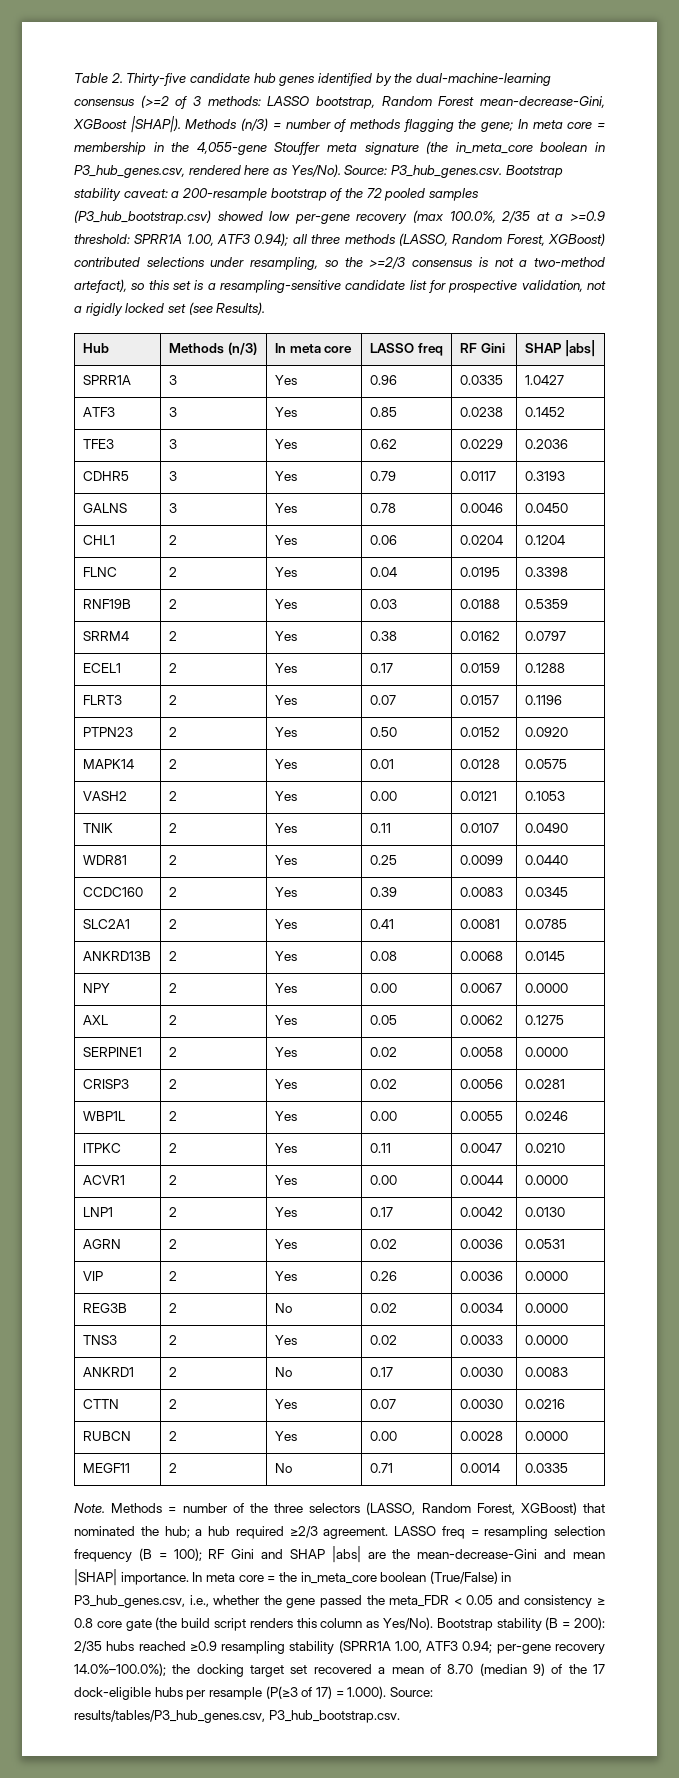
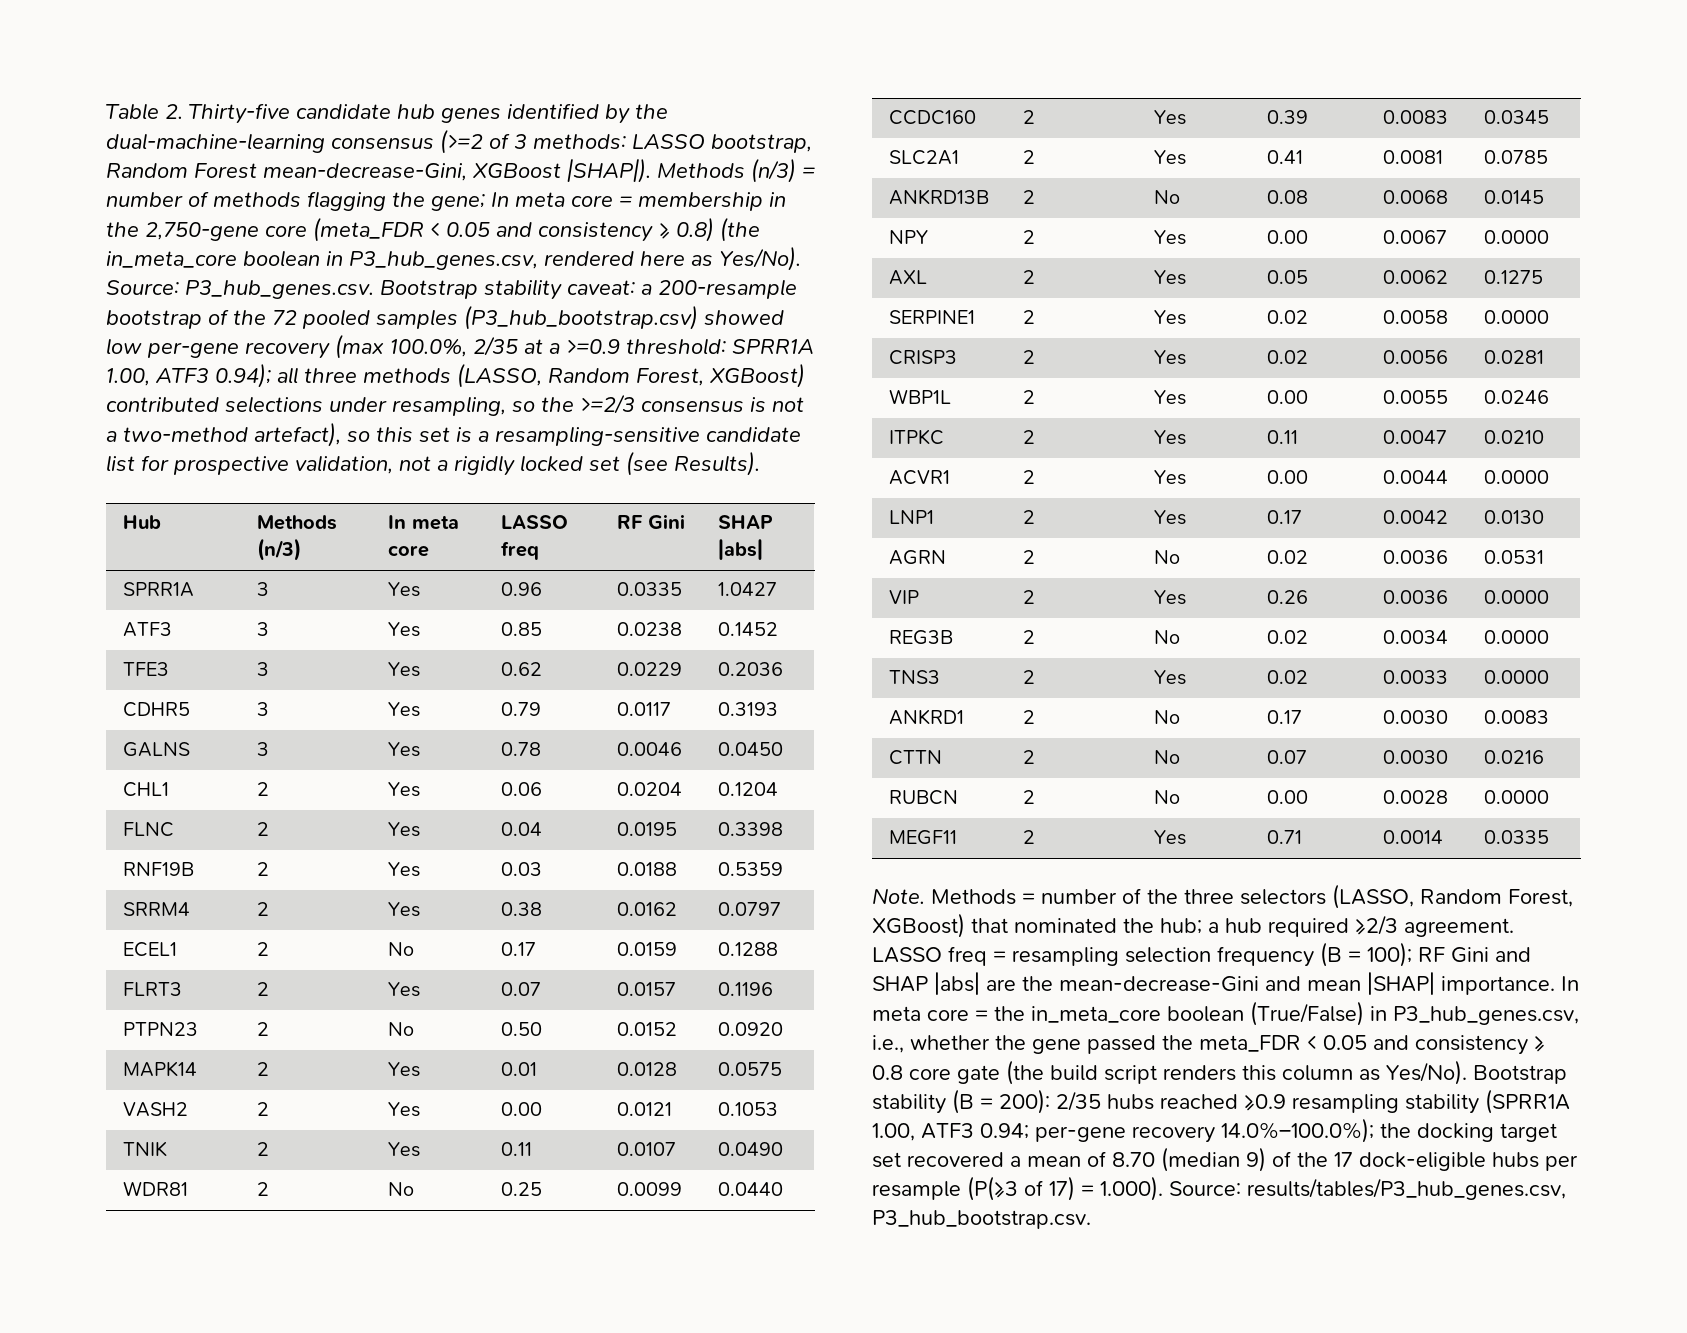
- Methods (n/3) = number of methods flagging the gene; In meta core = membership in the 4,055-gene Stouffer meta signature (the in_meta_core boolean in P3_hub_genes.csv, rendered here as Yes/No).
+ Methods (n/3) = number of methods flagging the gene; In meta core = membership in the 2,750-gene core (meta_FDR < 0.05 and consistency ≥ 0.8) (the in_meta_core boolean in P3_hub_genes.csv, rendered here as Yes/No).
- ECEL1 | 2 | Yes | 0.17 | 0.0159 | 0.1288
+ ECEL1 | 2 | No | 0.17 | 0.0159 | 0.1288
- PTPN23 | 2 | Yes | 0.50 | 0.0152 | 0.0920
+ PTPN23 | 2 | No | 0.50 | 0.0152 | 0.0920
- WDR81 | 2 | Yes | 0.25 | 0.0099 | 0.0440
+ WDR81 | 2 | No | 0.25 | 0.0099 | 0.0440
- ANKRD13B | 2 | Yes | 0.08 | 0.0068 | 0.0145
+ ANKRD13B | 2 | No | 0.08 | 0.0068 | 0.0145
- AGRN | 2 | Yes | 0.02 | 0.0036 | 0.0531
+ AGRN | 2 | No | 0.02 | 0.0036 | 0.0531
- CTTN | 2 | Yes | 0.07 | 0.0030 | 0.0216
+ CTTN | 2 | No | 0.07 | 0.0030 | 0.0216
- RUBCN | 2 | Yes | 0.00 | 0.0028 | 0.0000
+ RUBCN | 2 | No | 0.00 | 0.0028 | 0.0000
- MEGF11 | 2 | No | 0.71 | 0.0014 | 0.0335
+ MEGF11 | 2 | Yes | 0.71 | 0.0014 | 0.0335

